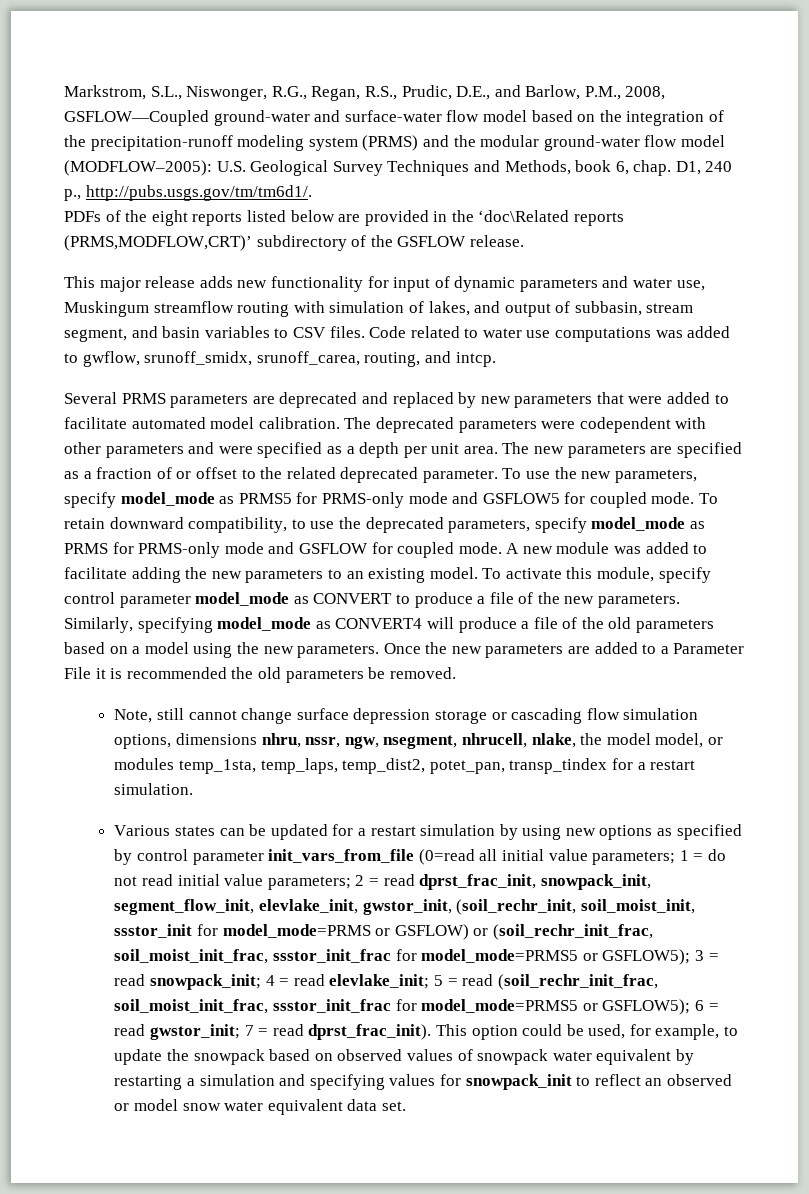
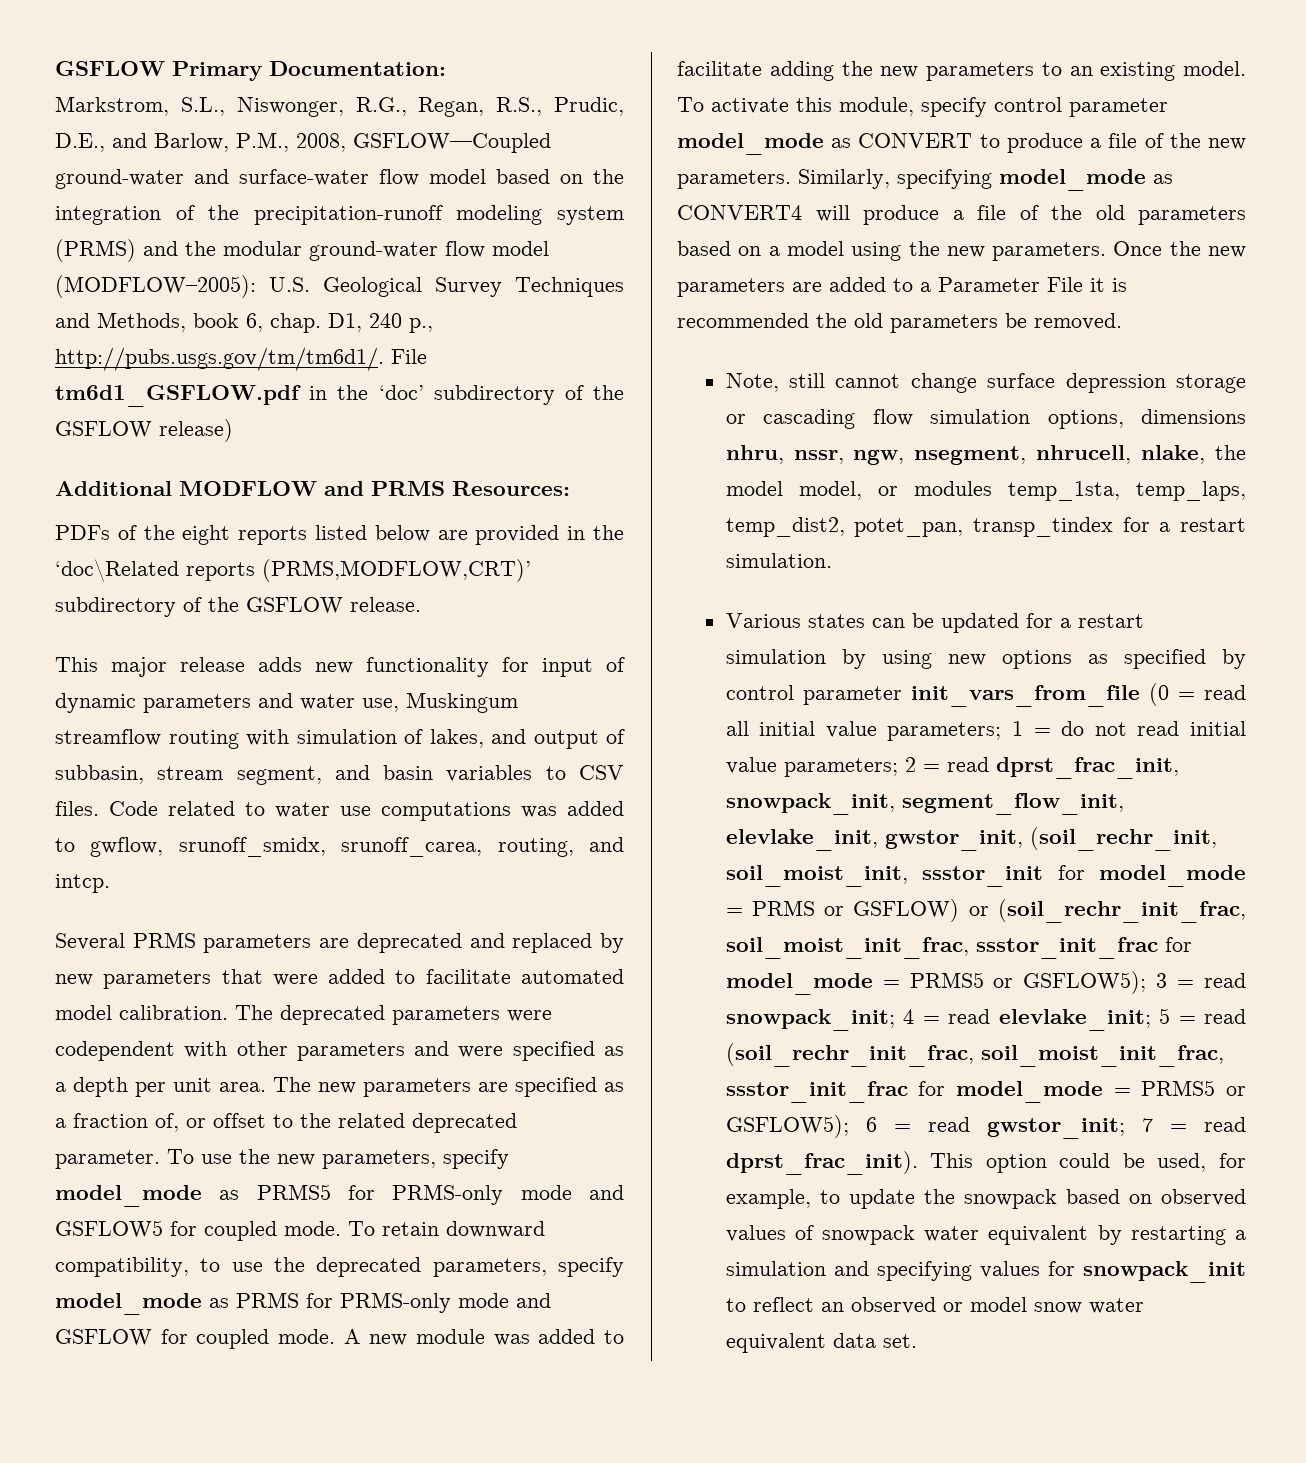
+ GSFLOW Primary Documentation:
- D1, 240 p., http://pubs.usgs.gov/tm/tm6d1/.
+ D1, 240 p., http://pubs.usgs.gov/tm/tm6d1/. File tm6d1_GSFLOW.pdf in the ‘doc’ subdirectory of the GSFLOW release)
+ Additional MODFLOW and PRMS Resources:
- The new parameters are specified as a fraction of or offset to the related deprecated parameter.
+ The new parameters are specified as a fraction of, or offset to the related deprecated parameter.
- Various states can be updated for a restart simulation by using new options as specified by control parameter init_vars_from_file (0=read all initial value parameters;
+ Various states can be updated for a restart simulation by using new options as specified by control parameter init_vars_from_file (0 = read all initial value parameters;
- 2 = read dprst_frac_init, snowpack_init, segment_flow_init, elevlake_init, gwstor_init, (soil_rechr_init, soil_moist_init, ssstor_init for model_mode=PRMS or GSFLOW) or (soil_rechr_init_frac, soil_moist_init_frac, ssstor_init_frac for model_mode=PRMS5 or GSFLOW5);
+ 2 = read dprst_frac_init, snowpack_init, segment_flow_init, elevlake_init, gwstor_init, (soil_rechr_init, soil_moist_init, ssstor_init for model_mode = PRMS or GSFLOW) or (soil_rechr_init_frac, soil_moist_init_frac, ssstor_init_frac for model_mode = PRMS5 or GSFLOW5);
- 5 = read (soil_rechr_init_frac, soil_moist_init_frac, ssstor_init_frac for model_mode=PRMS5 or GSFLOW5);
+ 5 = read (soil_rechr_init_frac, soil_moist_init_frac, ssstor_init_frac for model_mode = PRMS5 or GSFLOW5);

